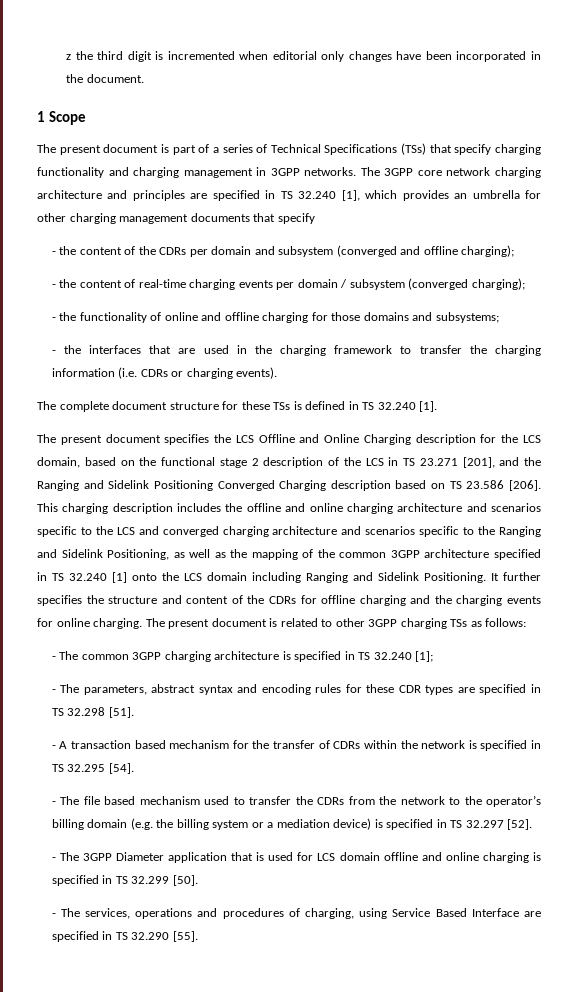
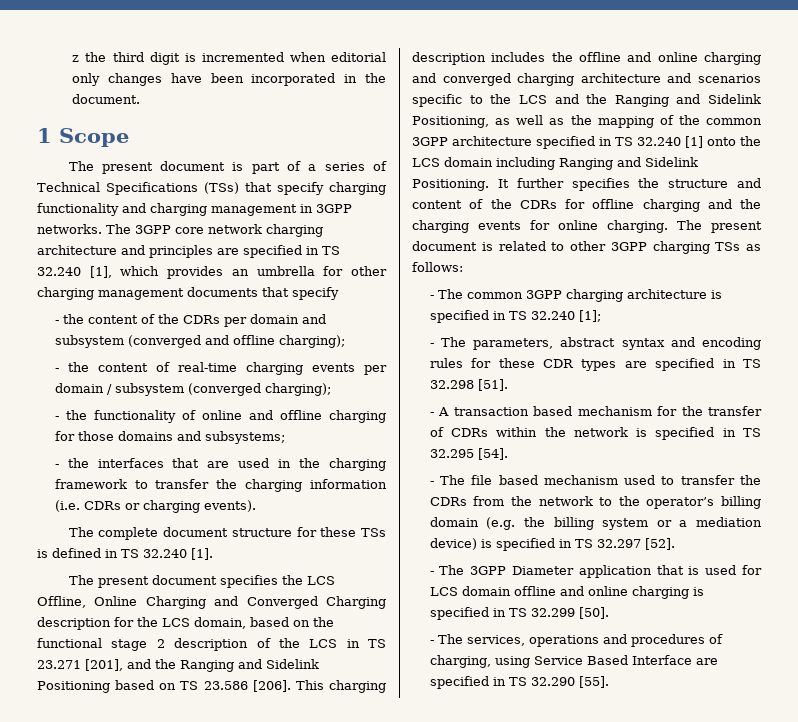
- The present document specifies the LCS Offline and Online Charging description for the LCS domain, based on the functional stage 2 description of the LCS in TS 23.271 [201], and the Ranging and Sidelink Positioning Converged Charging description based on TS 23.586 [206].
+ The present document specifies the LCS Offline, Online Charging and Converged Charging description for the LCS domain, based on the functional stage 2 description of the LCS in TS 23.271 [201], and the Ranging and Sidelink Positioning based on TS 23.586 [206].
- This charging description includes the offline and online charging architecture and scenarios specific to the LCS and converged charging architecture and scenarios specific to the Ranging and Sidelink Positioning, as well as the mapping of the common 3GPP architecture specified in TS 32.240 [1] onto the LCS domain including Ranging and Sidelink Positioning.
+ This charging description includes the offline and online charging and converged charging architecture and scenarios specific to the LCS and the Ranging and Sidelink Positioning, as well as the mapping of the common 3GPP architecture specified in TS 32.240 [1] onto the LCS domain including Ranging and Sidelink Positioning.

